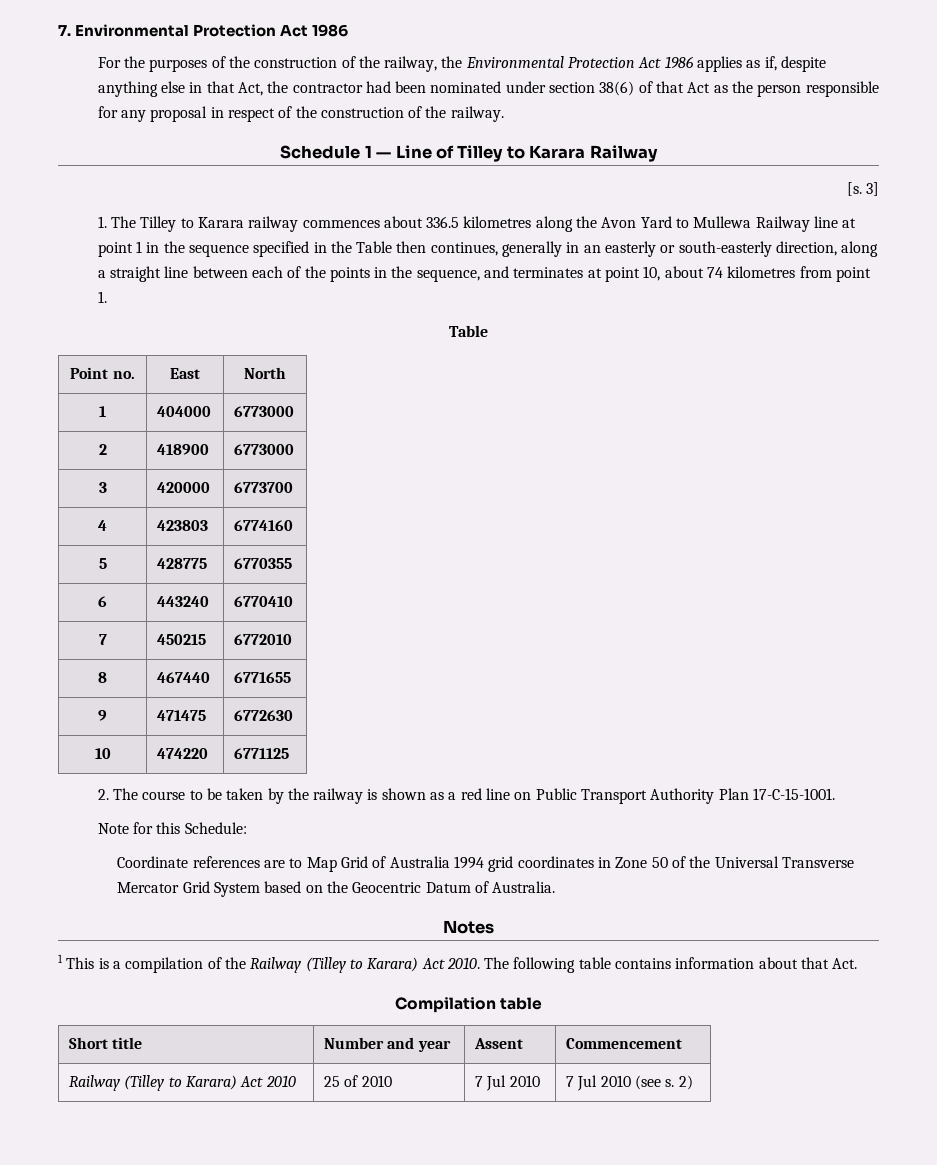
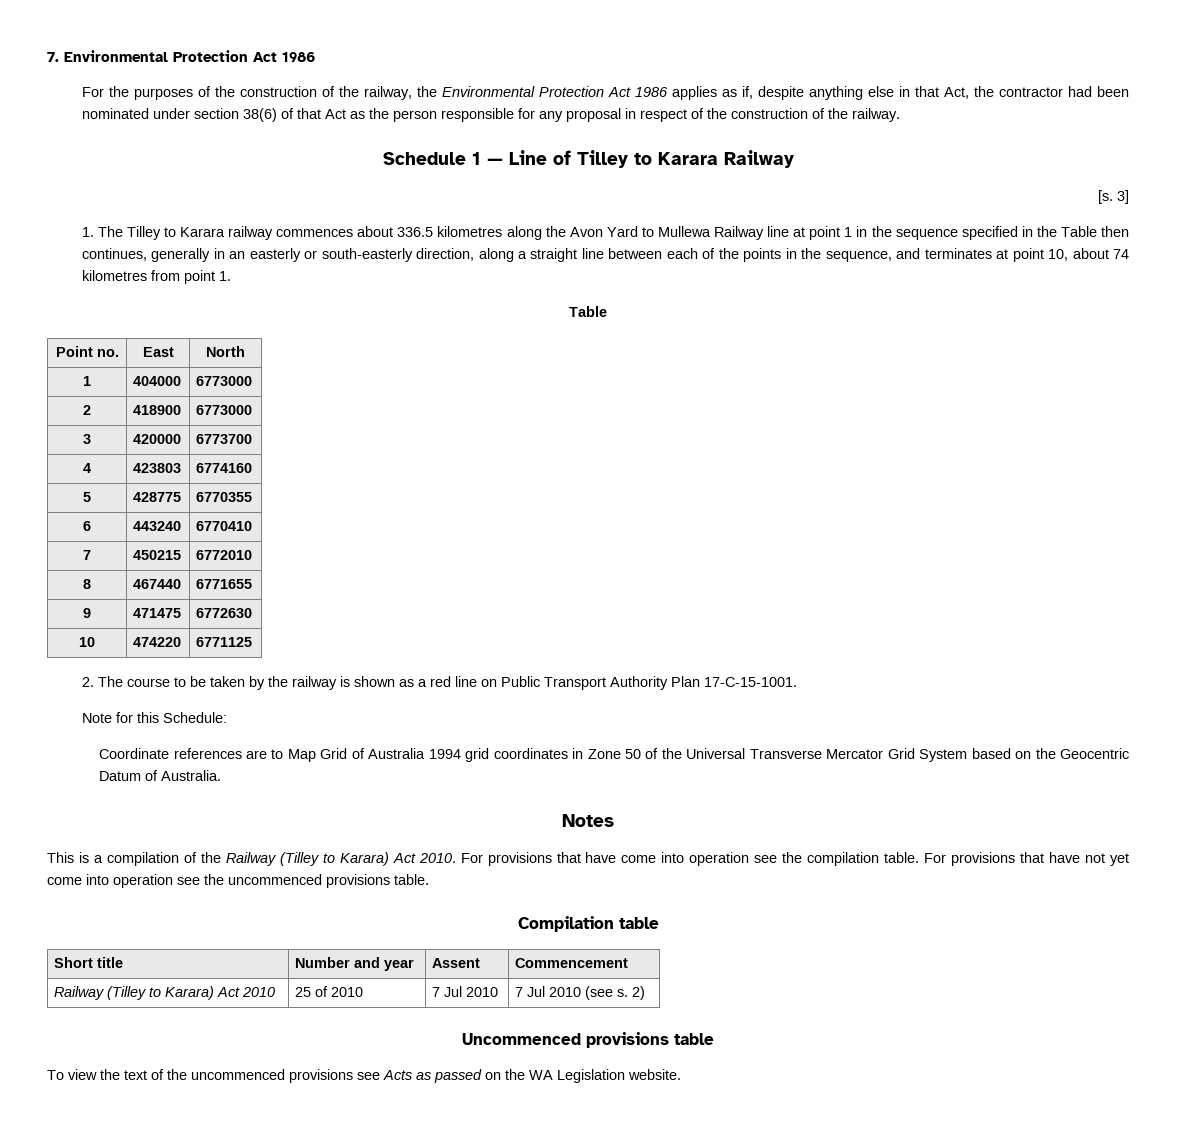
- 1 This is a compilation of the Railway (Tilley to Karara) Act 2010.
+ This is a compilation of the Railway (Tilley to Karara) Act 2010.
- The following table contains information about that Act.
+ For provisions that have come into operation see the compilation table. For provisions that have not yet come into operation see the uncommenced provisions table.
+ Uncommenced provisions table
+ To view the text of the uncommenced provisions see Acts as passed on the WA Legislation website.

